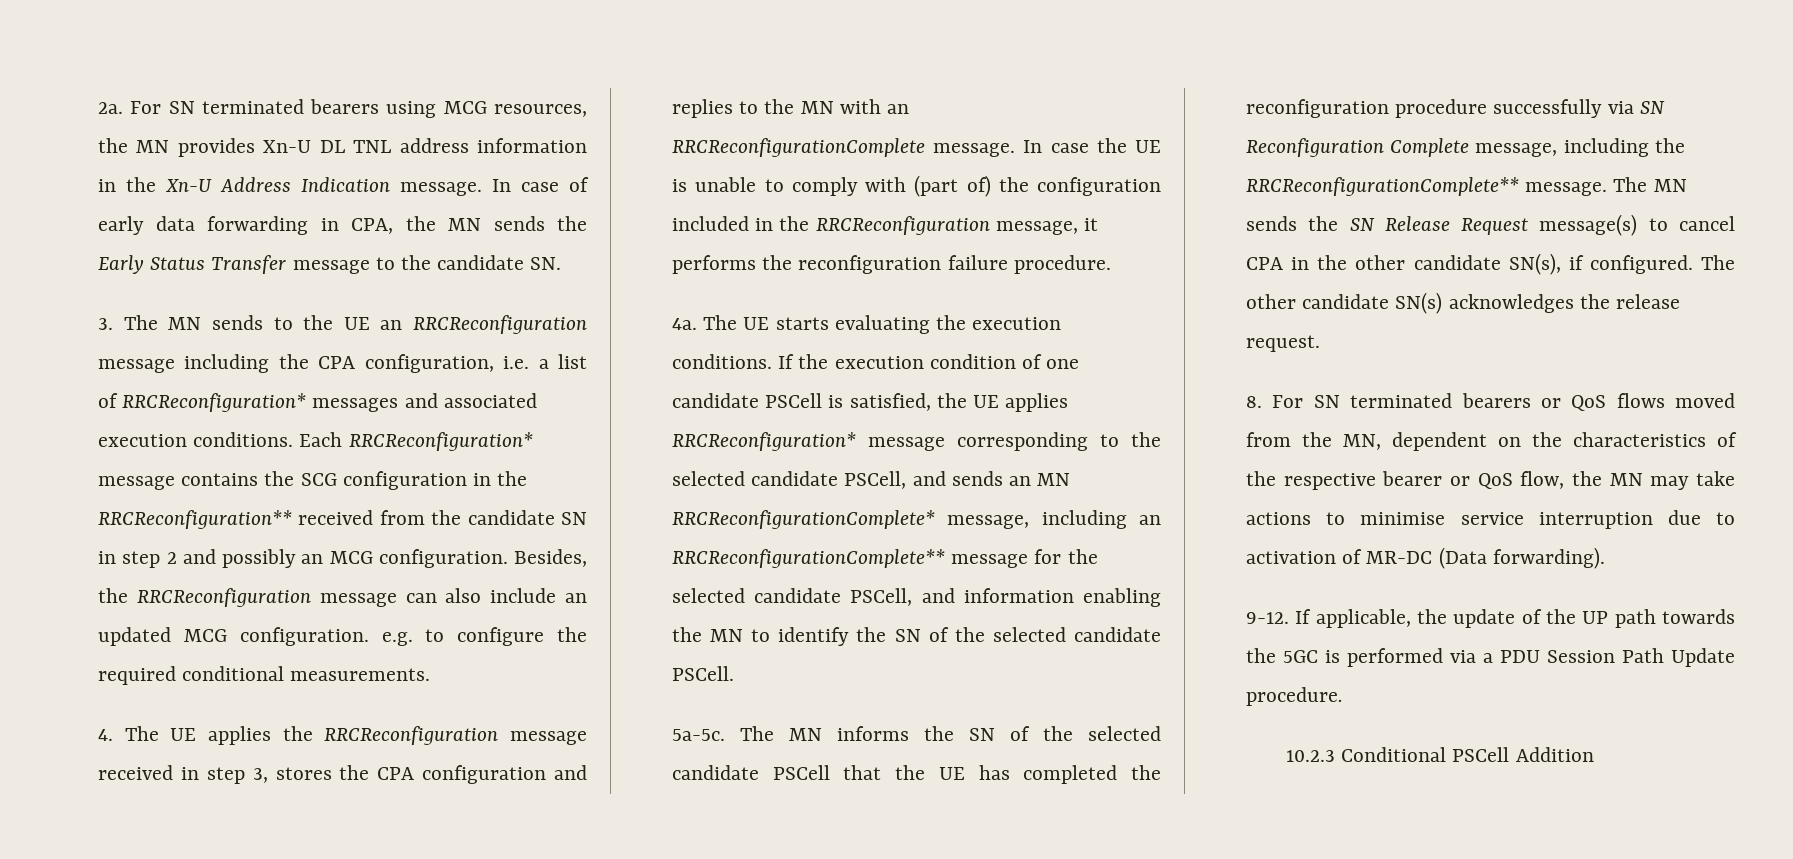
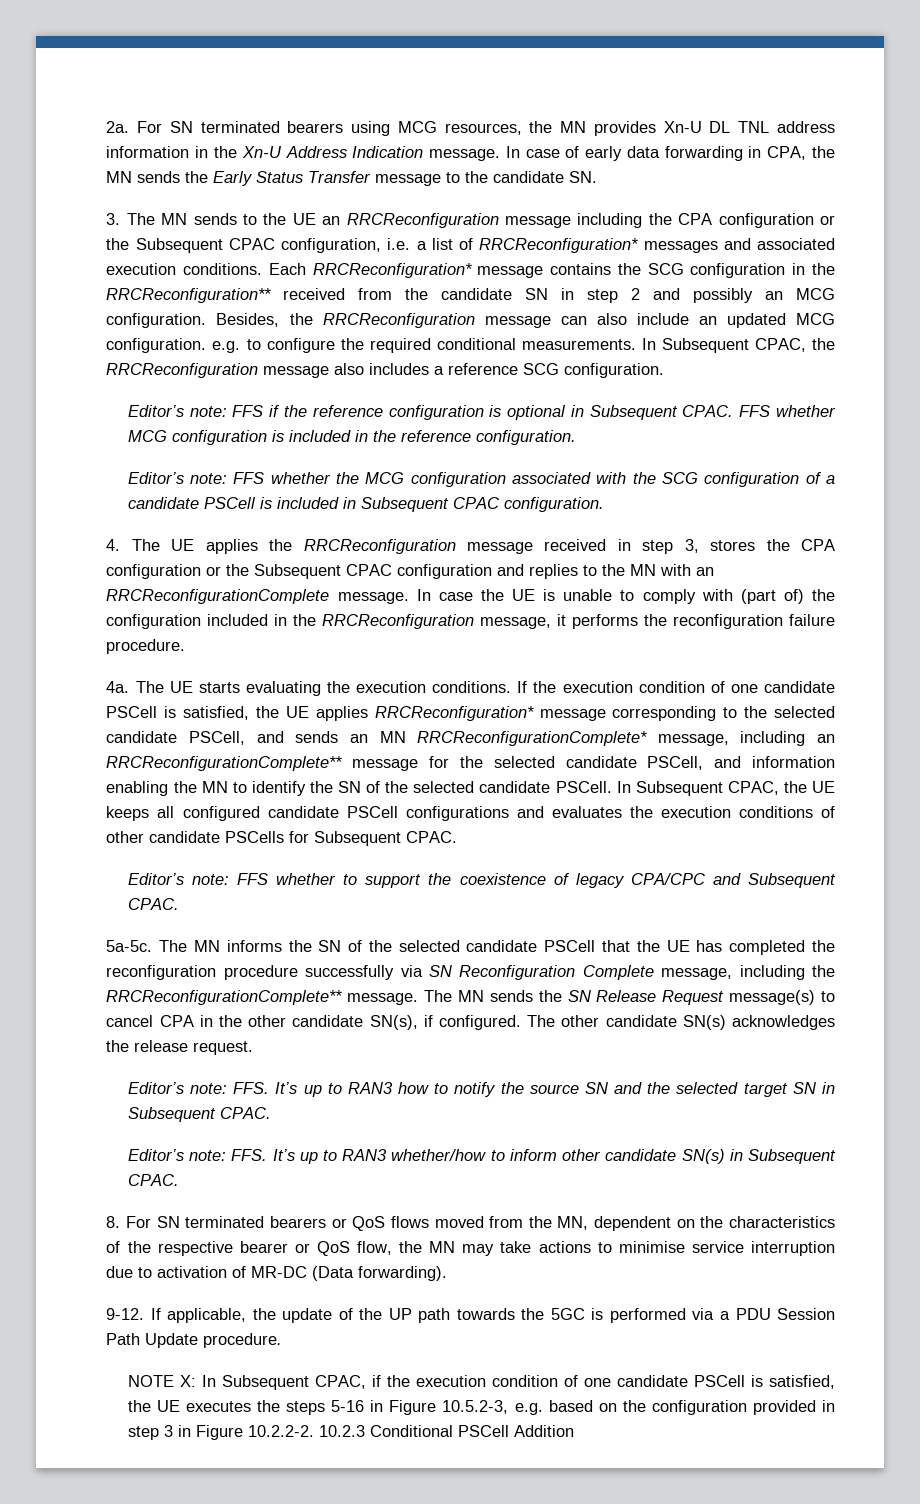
- 3. The MN sends to the UE an RRCReconfiguration message including the CPA configuration, i.e. a list of RRCReconfiguration* messages and associated execution conditions.
+ 3. The MN sends to the UE an RRCReconfiguration message including the CPA configuration or the Subsequent CPAC configuration, i.e. a list of RRCReconfiguration* messages and associated execution conditions.
+ In Subsequent CPAC, the RRCReconfiguration message also includes a reference SCG configuration.
+ Editor’s note: FFS if the reference configuration is optional in Subsequent CPAC. FFS whether MCG configuration is included in the reference configuration.
+ Editor’s note: FFS whether the MCG configuration associated with the SCG configuration of a candidate PSCell is included in Subsequent CPAC configuration.
- 4. The UE applies the RRCReconfiguration message received in step 3, stores the CPA configuration and replies to the MN with an RRCReconfigurationComplete message.
+ 4. The UE applies the RRCReconfiguration message received in step 3, stores the CPA configuration or the Subsequent CPAC configuration and replies to the MN with an RRCReconfigurationComplete message.
+ In Subsequent CPAC, the UE keeps all configured candidate PSCell configurations and evaluates the execution conditions of other candidate PSCells for Subsequent CPAC.
+ Editor’s note: FFS whether to support the coexistence of legacy CPA/CPC and Subsequent CPAC.
+ Editor’s note: FFS. It’s up to RAN3 how to notify the source SN and the selected target SN in Subsequent CPAC.
+ Editor’s note: FFS. It’s up to RAN3 whether/how to inform other candidate SN(s) in Subsequent CPAC.
- 10.2.3 Conditional PSCell Addition
+ NOTE X: In Subsequent CPAC, if the execution condition of one candidate PSCell is satisfied, the UE executes the steps 5-16 in Figure 10.5.2-3, e.g. based on the configuration provided in step 3 in Figure 10.2.2-2. 10.2.3 Conditional PSCell Addition

